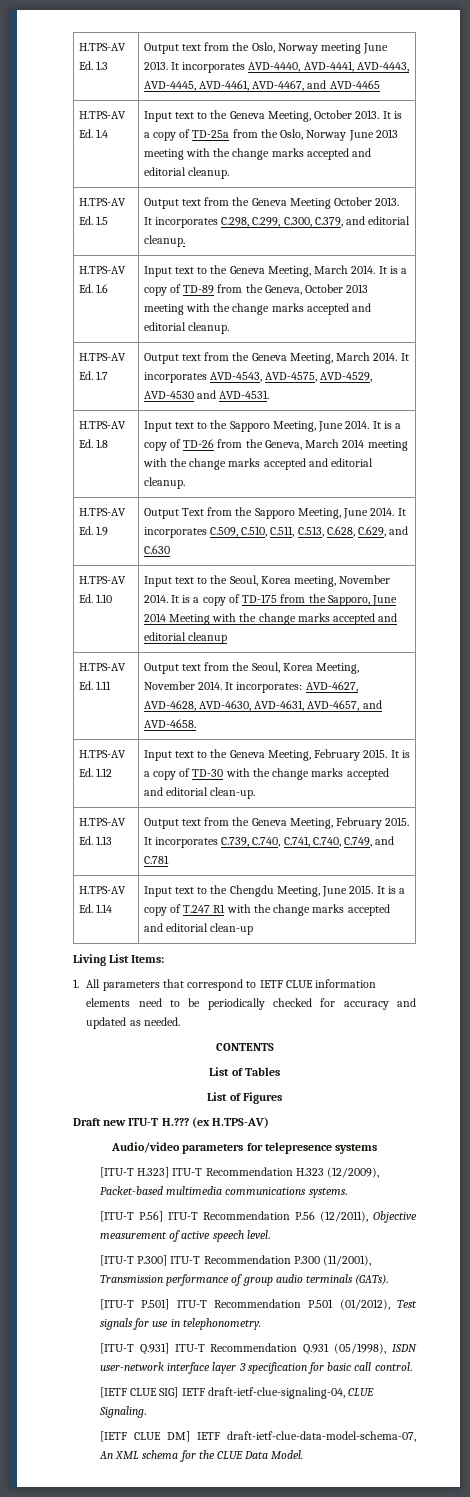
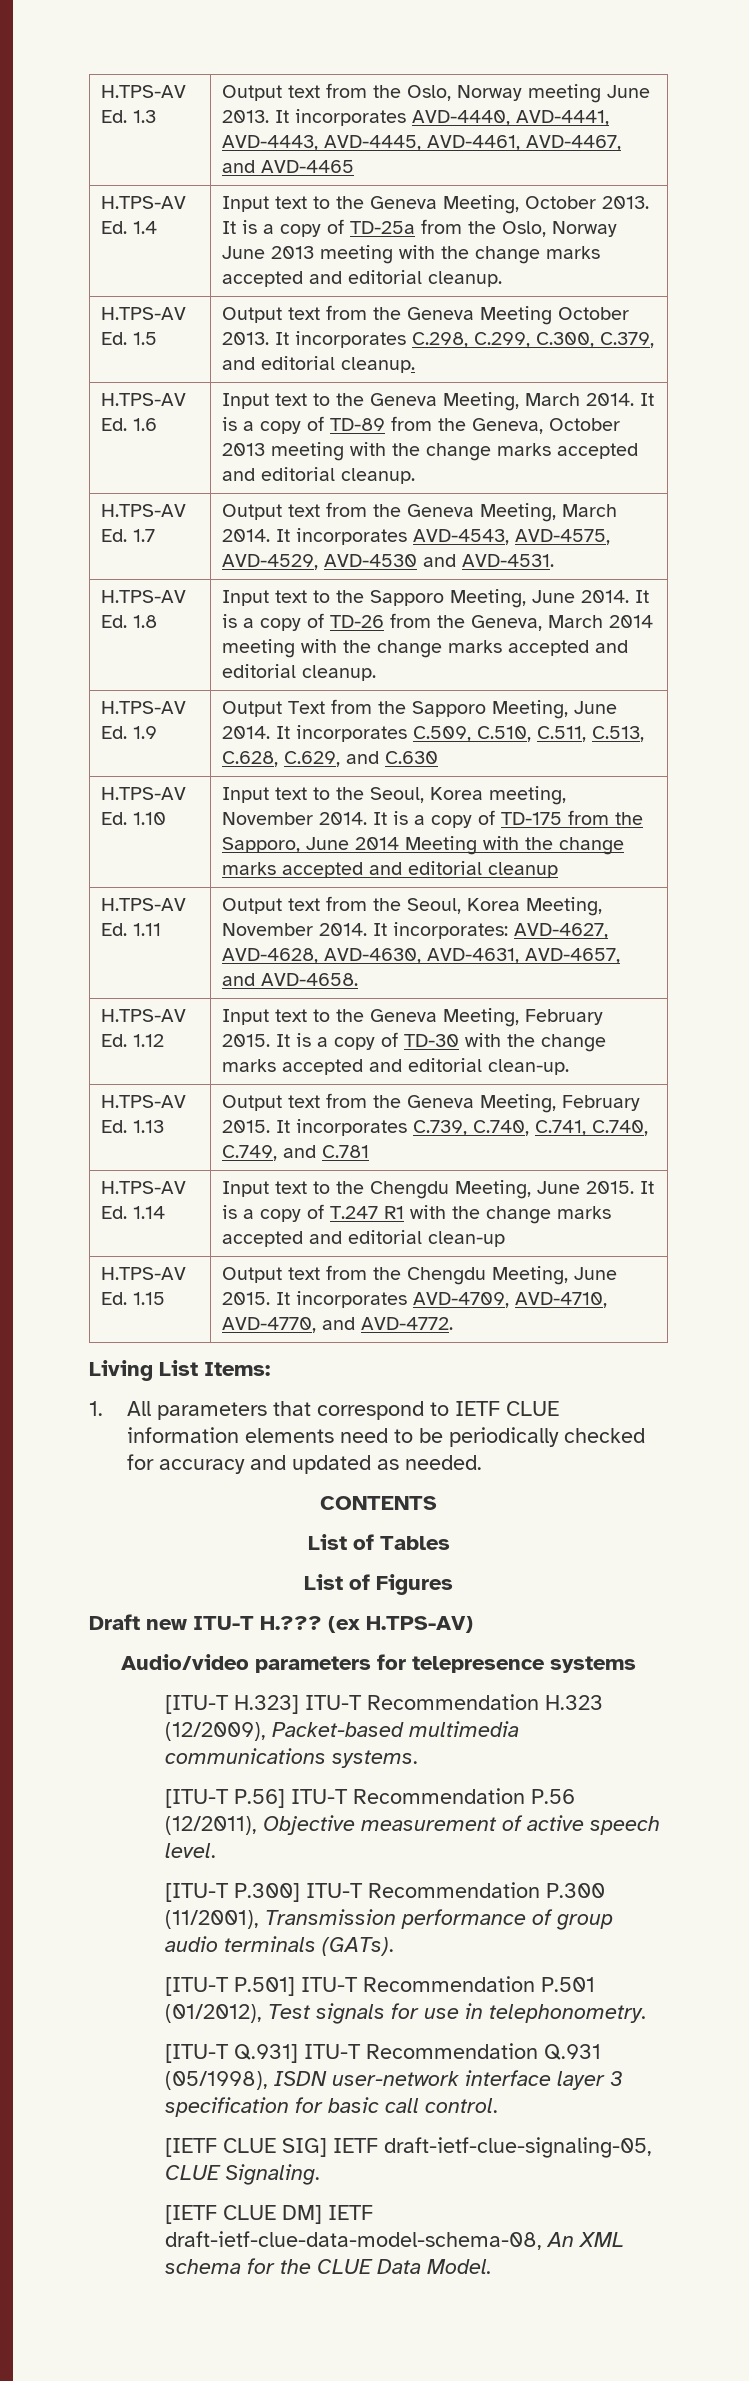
+ H.TPS-AV Ed. 1.15 | Output text from the Chengdu Meeting, June 2015. It incorporates AVD-4709, AVD-4710, AVD-4770, and AVD-4772.
- [IETF CLUE SIG] IETF draft-ietf-clue-signaling-04, CLUE Signaling.
+ [IETF CLUE SIG] IETF draft-ietf-clue-signaling-05, CLUE Signaling.
- [IETF CLUE DM] IETF draft-ietf-clue-data-model-schema-07, An XML schema for the CLUE Data Model.
+ [IETF CLUE DM] IETF draft-ietf-clue-data-model-schema-08, An XML schema for the CLUE Data Model.

